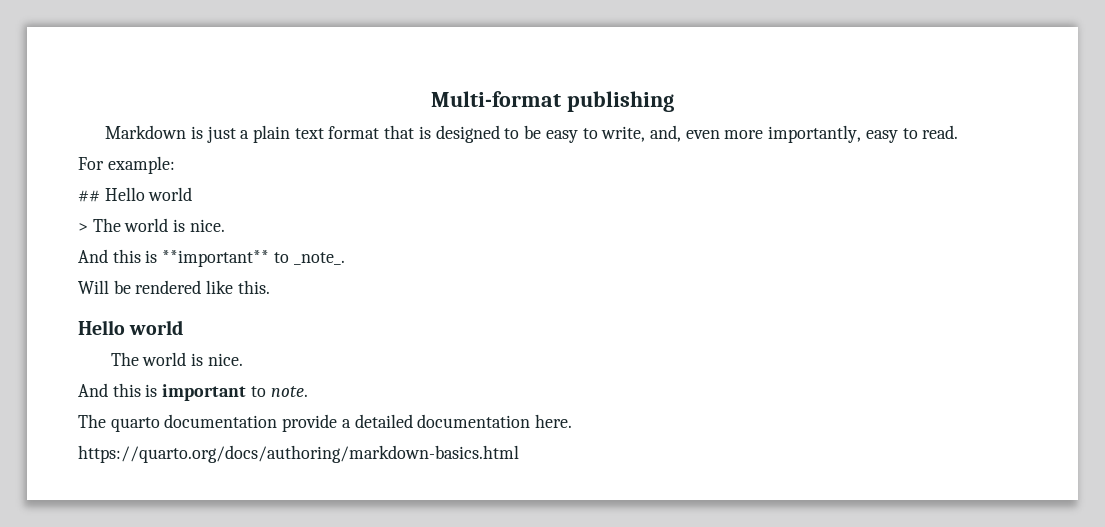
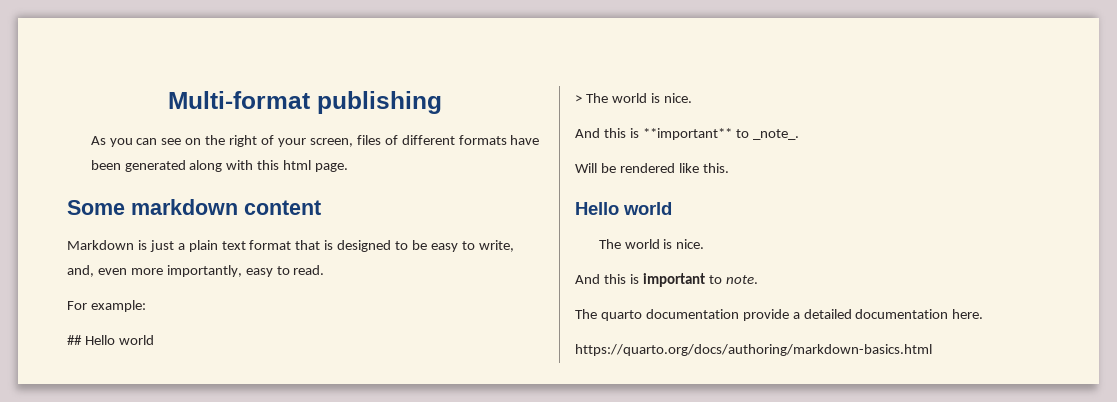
+ As you can see on the right of your screen, files of different formats have been generated along with this html page.
+ Some markdown content

